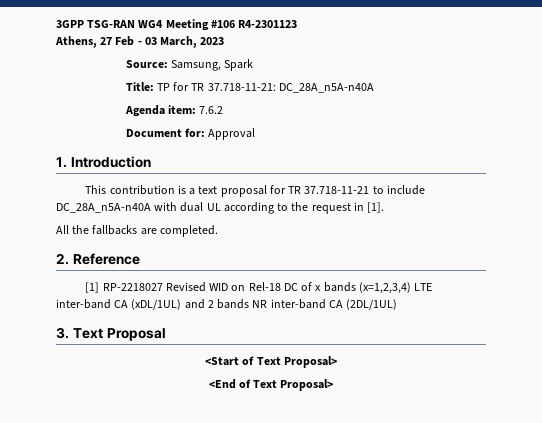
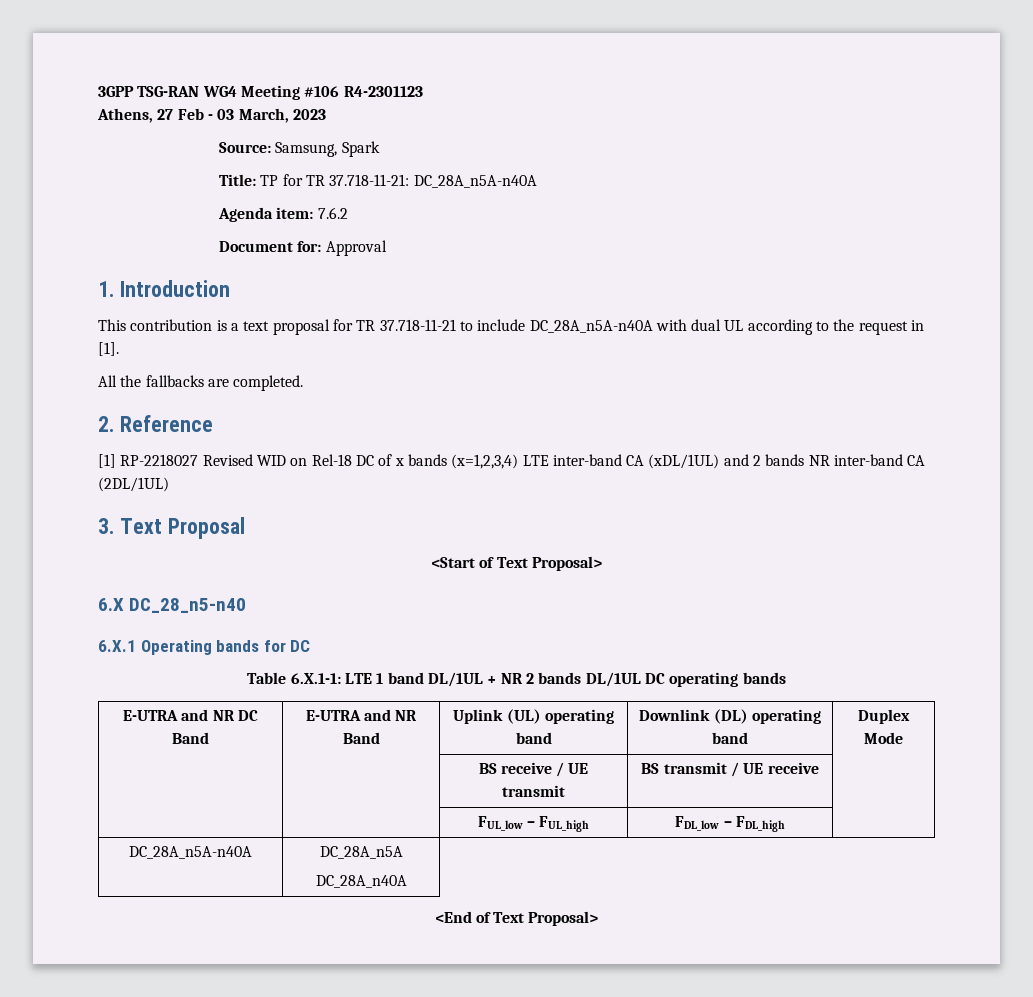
+ 6.X DC_28_n5-n40
+ 6.X.1 Operating bands for DC
+ Table 6.X.1-1: LTE 1 band DL/1UL + NR 2 bands DL/1UL DC operating bands
+ E-UTRA and NR DC Band | E-UTRA and NR Band | Uplink (UL) operating band | Downlink (DL) operating band | Duplex Mode
+ | | BS receive / UE transmit | BS transmit / UE receive |
+ | | FUL_low – FUL_high | FDL_low – FDL_high |
+ DC_28A_n5A-n40A | DC_28A_n5A
+ DC_28A_n40A

